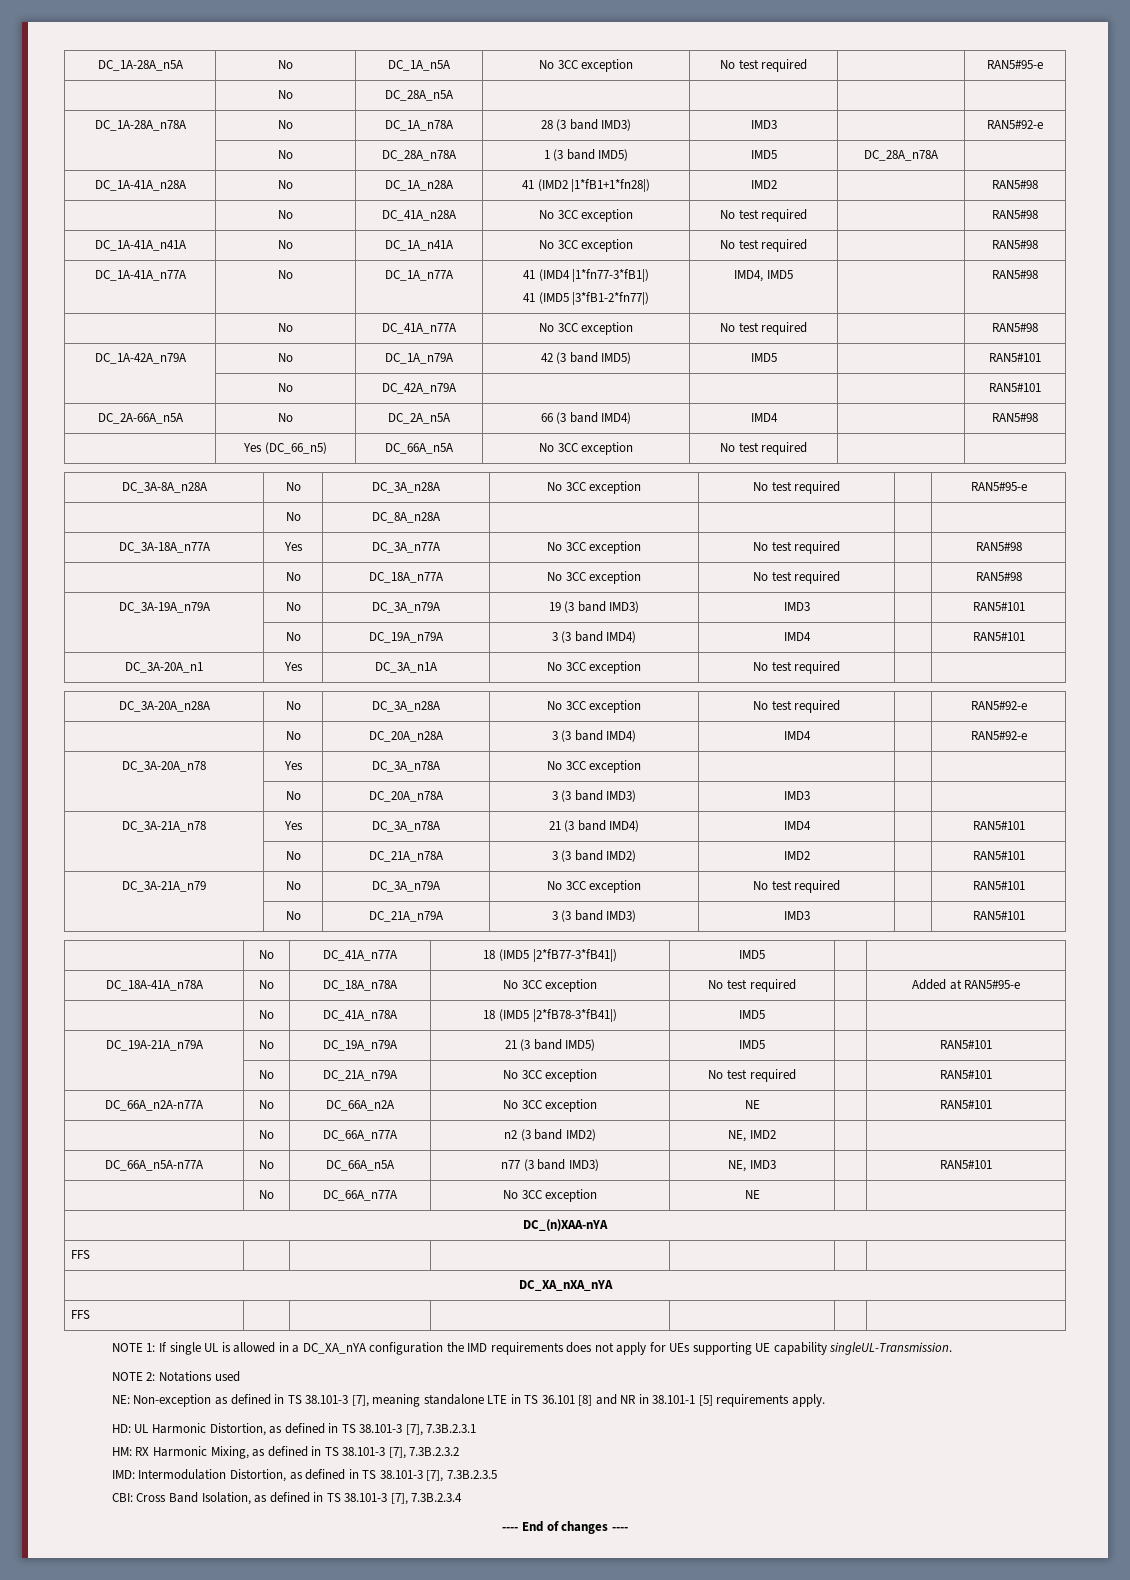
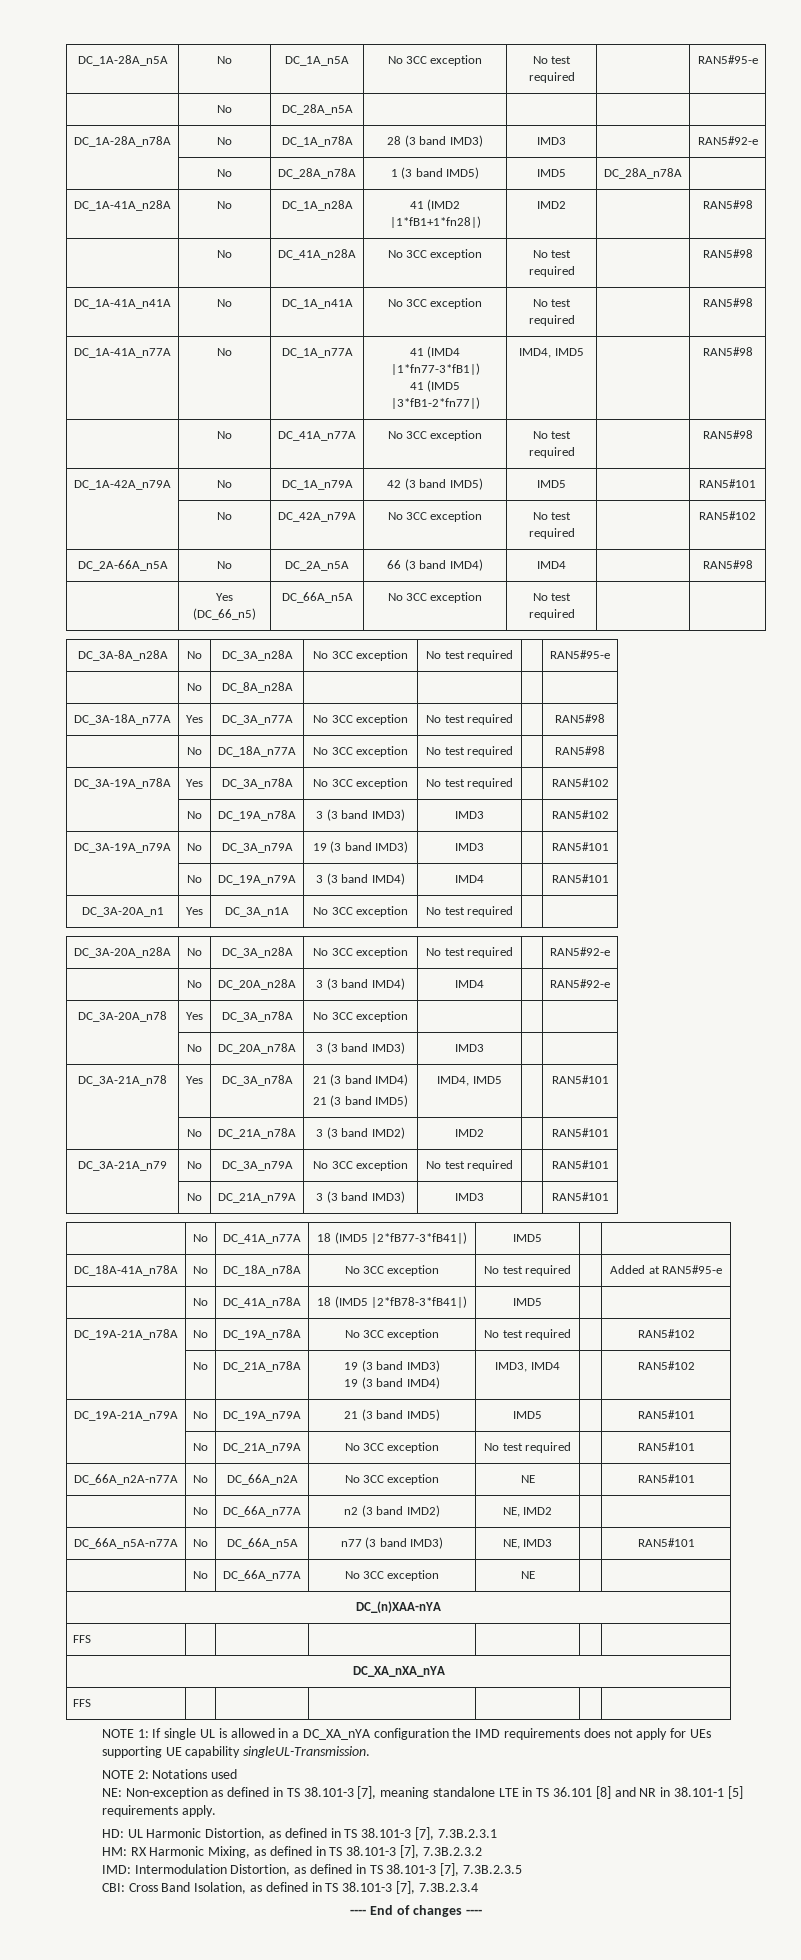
- | No | DC_42A_n79A | | | | RAN5#101
+ | No | DC_42A_n79A | No 3CC exception | No test required | | RAN5#102
+ DC_3A-19A_n78A | Yes | DC_3A_n78A | No 3CC exception | No test required | | RAN5#102
+ | No | DC_19A_n78A | 3 (3 band IMD3) | IMD3 | | RAN5#102
- DC_3A-21A_n78 | Yes | DC_3A_n78A | 21 (3 band IMD4) | IMD4 | | RAN5#101
+ DC_3A-21A_n78 | Yes | DC_3A_n78A | 21 (3 band IMD4)
+ 21 (3 band IMD5) | IMD4, IMD5 | | RAN5#101
+ DC_19A-21A_n78A | No | DC_19A_n78A | No 3CC exception | No test required | | RAN5#102
+ | No | DC_21A_n78A | 19 (3 band IMD3)
+ 19 (3 band IMD4) | IMD3, IMD4 | | RAN5#102

